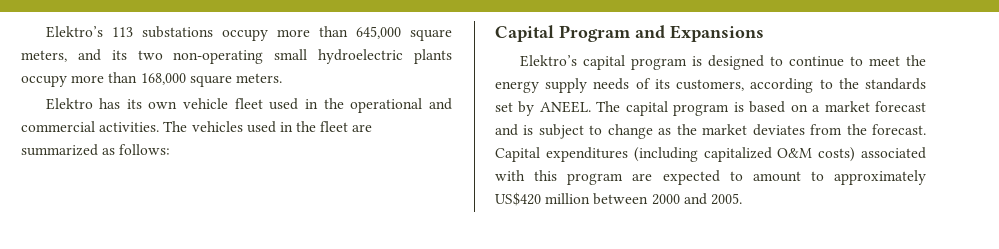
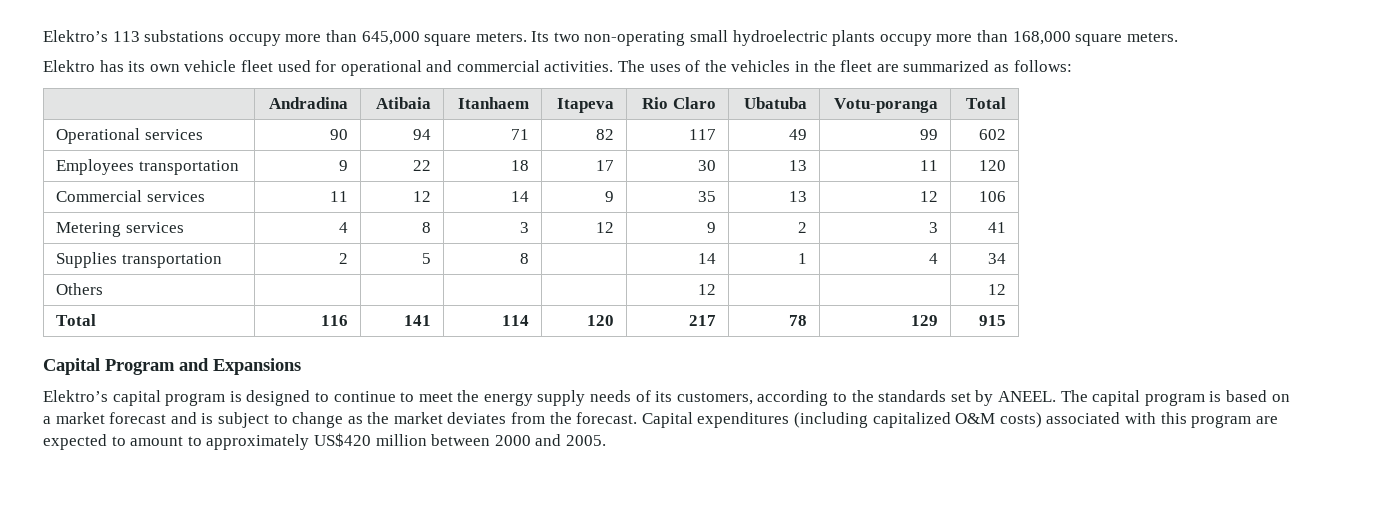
- Elektro’s 113 substations occupy more than 645,000 square meters, and its two non-operating small hydroelectric plants occupy more than 168,000 square meters.
+ Elektro’s 113 substations occupy more than 645,000 square meters. Its two non-operating small hydroelectric plants occupy more than 168,000 square meters.
- Elektro has its own vehicle fleet used in the operational and commercial activities.
+ Elektro has its own vehicle fleet used for operational and commercial activities.
- The vehicles used in the fleet are summarized as follows:
+ The uses of the vehicles in the fleet are summarized as follows:
+ | Andradina | Atibaia | Itanhaem | Itapeva | Rio Claro | Ubatuba | Votu-poranga | Total
+ Operational services | 90 | 94 | 71 | 82 | 117 | 49 | 99 | 602
+ Employees transportation | 9 | 22 | 18 | 17 | 30 | 13 | 11 | 120
+ Commercial services | 11 | 12 | 14 | 9 | 35 | 13 | 12 | 106
+ Metering services | 4 | 8 | 3 | 12 | 9 | 2 | 3 | 41
+ Supplies transportation | 2 | 5 | 8 | | 14 | 1 | 4 | 34
+ Others | | | | | 12 | | | 12
+ Total | 116 | 141 | 114 | 120 | 217 | 78 | 129 | 915

